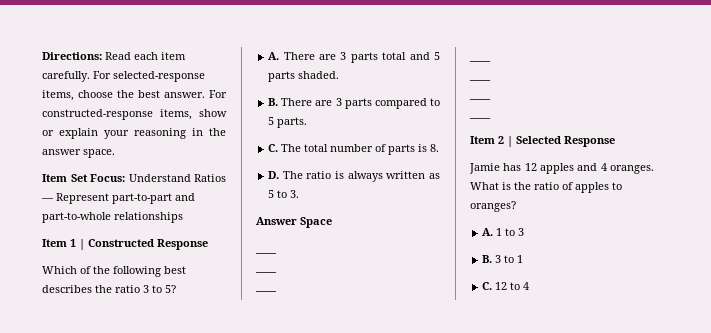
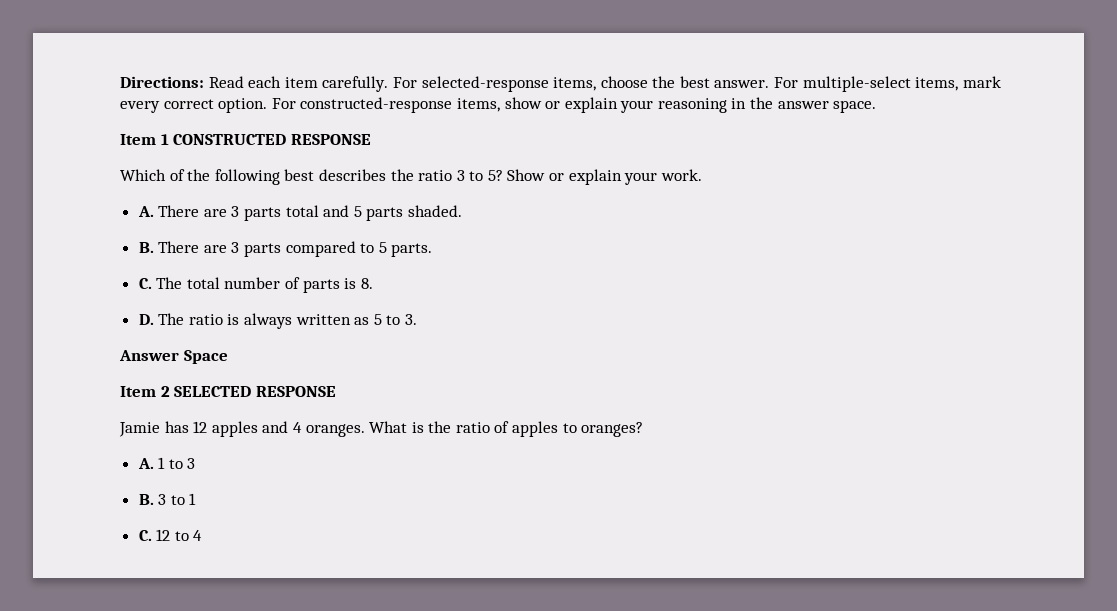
- For constructed-response items, show or explain your reasoning in the answer space.
+ For multiple-select items, mark every correct option. For constructed-response items, show or explain your reasoning in the answer space.
- Item Set Focus: Understand Ratios — Represent part-to-part and part-to-whole relationships
- Item 1 | Constructed Response
+ Item 1 CONSTRUCTED RESPONSE
+ Show or explain your work.
  Answer Space
- ____
- ____
- ____
- ____
- ____
- ____
- ____
- Item 2 | Selected Response
+ Item 2 SELECTED RESPONSE

